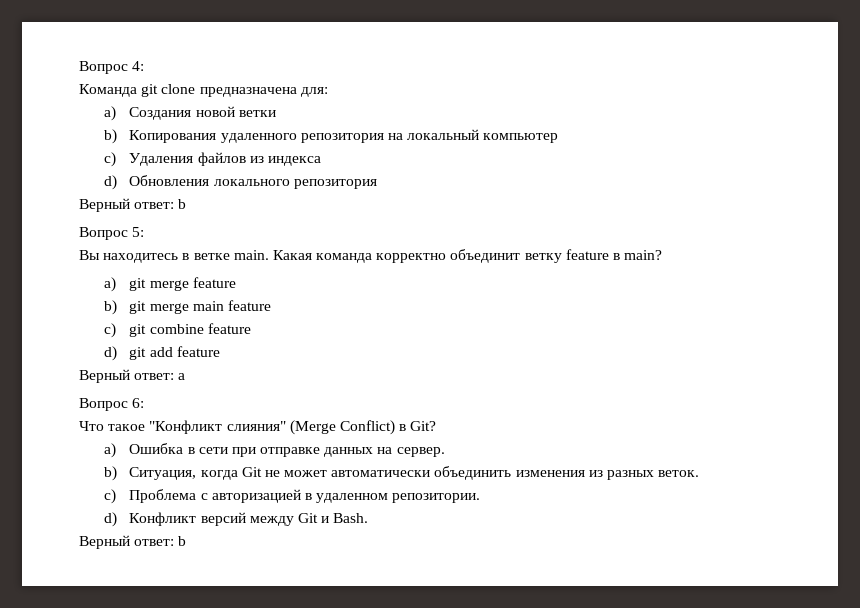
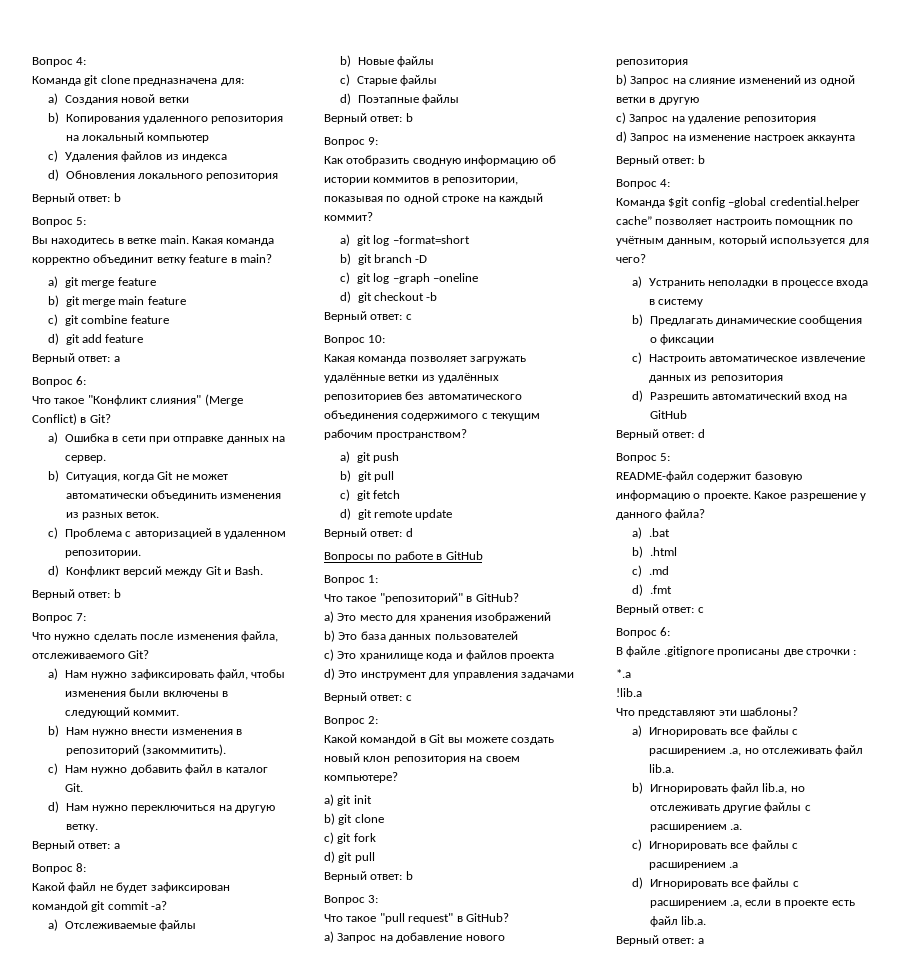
+ Вопрос 7:
+ Что нужно сделать после изменения файла, отслеживаемого Git?
+ a) Нам нужно зафиксировать файл, чтобы изменения были включены в следующий коммит.
+ b) Нам нужно внести изменения в репозиторий (закоммитить).
+ c) Нам нужно добавить файл в каталог Git.
+ d) Нам нужно переключиться на другую ветку.
+ Верный ответ: a
+ Вопрос 8:
+ Какой файл не будет зафиксирован командой git commit -a?
+ a) Отслеживаемые файлы
+ b) Новые файлы
+ c) Старые файлы
+ d) Поэтапные файлы
+ Верный ответ: b
+ Вопрос 9:
+ Как отобразить сводную информацию об истории коммитов в репозитории, показывая по одной строке на каждый коммит?
+ a) git log –format=short
+ b) git branch -D
+ c) git log –graph –oneline
+ d) git checkout -b
+ Верный ответ: c
+ Вопрос 10:
+ Какая команда позволяет загружать удалённые ветки из удалённых репозиториев без автоматического объединения содержимого с текущим рабочим пространством?
+ a) git push
+ b) git pull
+ c) git fetch
+ d) git remote update
+ Верный ответ: d
+ Вопросы по работе в GitHub
+ Вопрос 1:
+ Что такое "репозиторий" в GitHub?
+ a) Это место для хранения изображений
+ b) Это база данных пользователей
+ c) Это хранилище кода и файлов проекта
+ d) Это инструмент для управления задачами
+ Верный ответ: c
+ Вопрос 2:
+ Какой командой в Git вы можете создать новый клон репозитория на своем компьютере?
+ a) git init
+ b) git clone
+ c) git fork
+ d) git pull
+ Верный ответ: b
+ Вопрос 3:
+ Что такое "pull request" в GitHub?
+ a) Запрос на добавление нового репозитория
+ b) Запрос на слияние изменений из одной ветки в другую
+ c) Запрос на удаление репозитория
+ d) Запрос на изменение настроек аккаунта
+ Верный ответ: b
+ Вопрос 4:
+ Команда $git config –global credential.helper cache” позволяет настроить помощник по учётным данным, который используется для чего?
+ a) Устранить неполадки в процессе входа в систему
+ b) Предлагать динамические сообщения о фиксации
+ c) Настроить автоматическое извлечение данных из репозитория
+ d) Разрешить автоматический вход на GitHub
+ Верный ответ: d
+ Вопрос 5:
+ README-файл содержит базовую информацию о проекте. Какое разрешение у данного файла?
+ a) .bat
+ b) .html
+ c) .md
+ d) .fmt
+ Верный ответ: c
+ Вопрос 6:
+ В файле .gitignore прописаны две строчки :
+ *.a
+ !lib.a
+ Что представляют эти шаблоны?
+ a) Игнорировать все файлы с расширением .a, но отслеживать файл lib.a.
+ b) Игнорировать файл lib.a, но отслеживать другие файлы с расширением .a.
+ c) Игнорировать все файлы с расширением .a
+ d) Игнорировать все файлы с расширением .a, если в проекте есть файл lib.a.
+ Верный ответ: a

